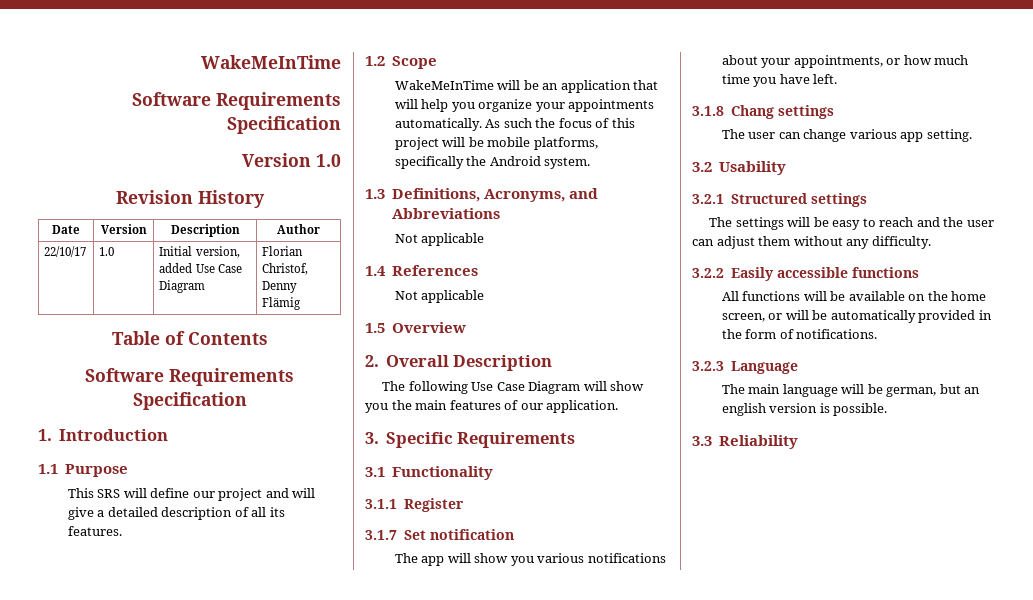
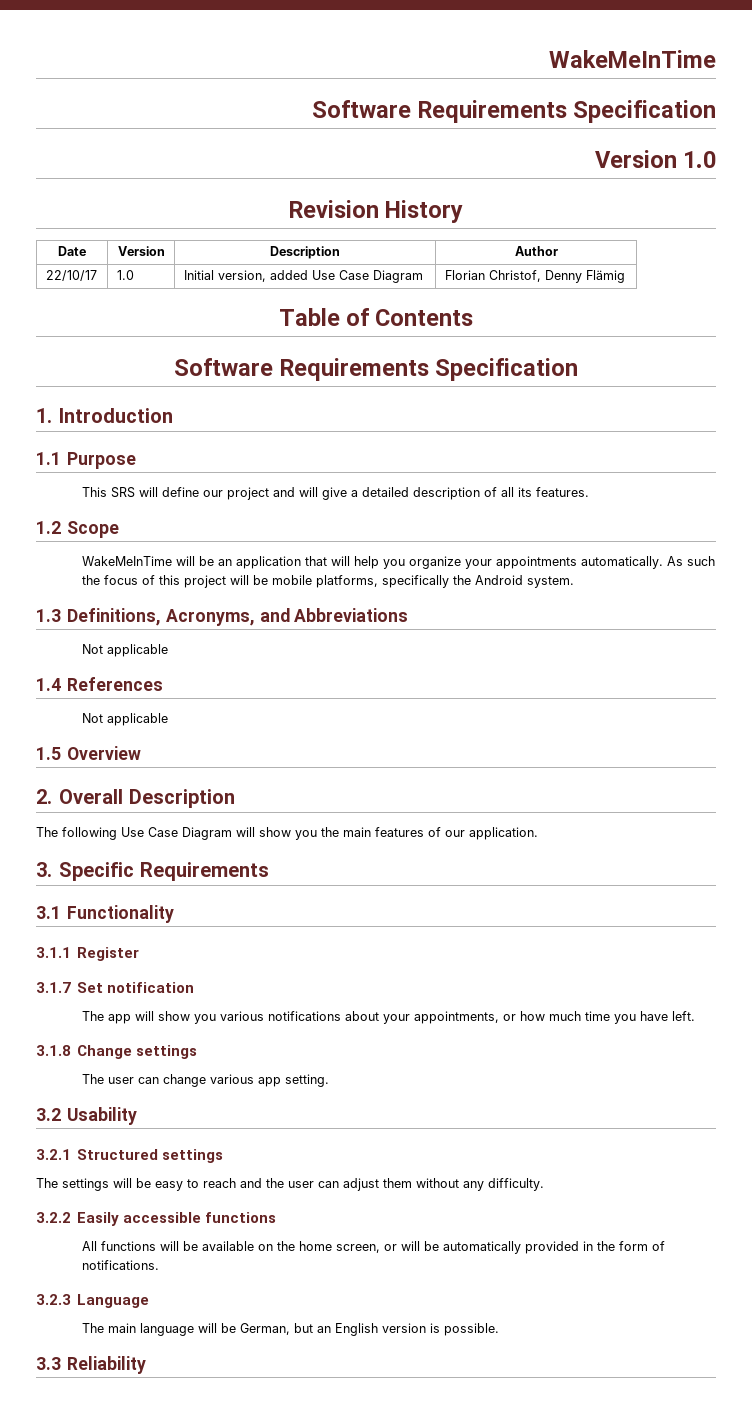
- 3.1.8 Chang settings
+ 3.1.8 Change settings
- The main language will be german, but an english version is possible.
+ The main language will be German, but an English version is possible.

